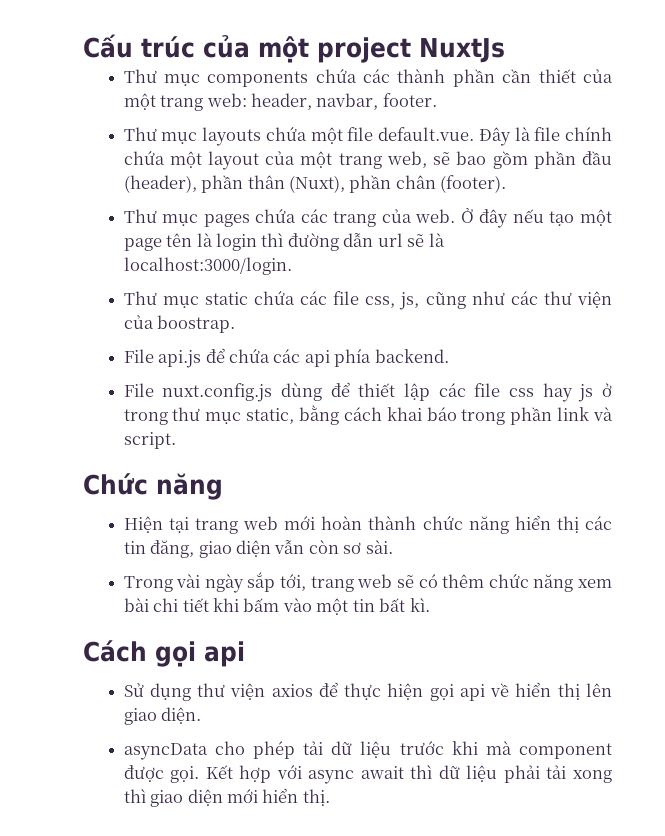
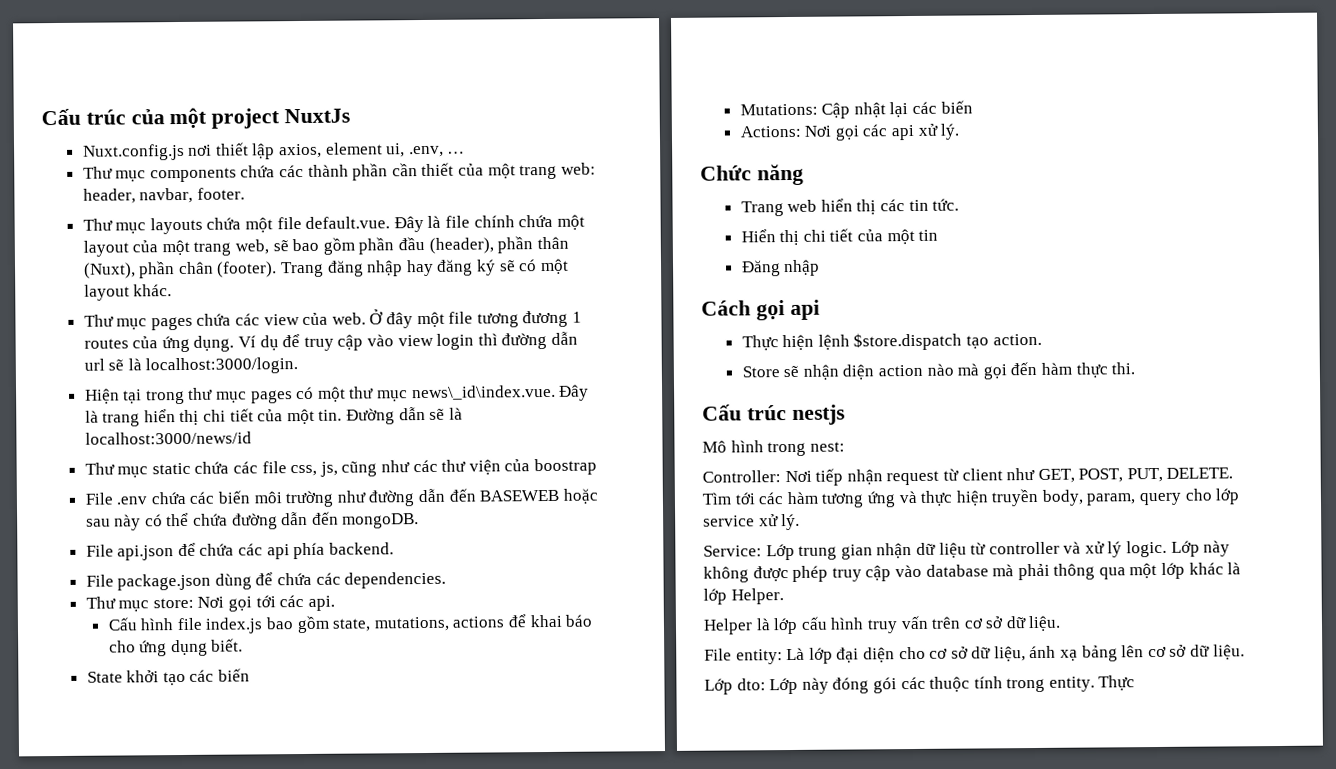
+ Nuxt.config.js nơi thiết lập axios, element ui, .env, …
+ Trang đăng nhập hay đăng ký sẽ có một layout khác.
- Thư mục pages chứa các trang của web.
+ Thư mục pages chứa các view của web.
- Ở đây nếu tạo một page tên là login thì đường dẫn url sẽ là localhost:3000/login.
+ Ở đây một file tương đương 1 routes của ứng dụng. Ví dụ để truy cập vào view login thì đường dẫn url sẽ là localhost:3000/login.
+ Hiện tại trong thư mục pages có một thư mục news\_id\index.vue. Đây là trang hiển thị chi tiết của một tin. Đường dẫn sẽ là localhost:3000/news/id
- Thư mục static chứa các file css, js, cũng như các thư viện của boostrap.
- File api.js để chứa các api phía backend.
+ Thư mục static chứa các file css, js, cũng như các thư viện của boostrap
+ File .env chứa các biến môi trường như đường dẫn đến BASEWEB hoặc sau này có thể chứa đường dẫn đến mongoDB.
+ File api.json để chứa các api phía backend.
- File nuxt.config.js dùng để thiết lập các file css hay js ở trong thư mục static, bằng cách khai báo trong phần link và script.
+ File package.json dùng để chứa các dependencies.
+ Thư mục store: Nơi gọi tới các api.
+ Cấu hình file index.js bao gồm state, mutations, actions để khai báo cho ứng dụng biết.
+ State khởi tạo các biến
+ Mutations: Cập nhật lại các biến
+ Actions: Nơi gọi các api xử lý.
  Chức năng
- Hiện tại trang web mới hoàn thành chức năng hiển thị các tin đăng, giao diện vẫn còn sơ sài.
- Trong vài ngày sắp tới, trang web sẽ có thêm chức năng xem bài chi tiết khi bấm vào một tin bất kì.
+ Trang web hiển thị các tin tức.
+ Hiển thị chi tiết của một tin
+ Đăng nhập
- Sử dụng thư viện axios để thực hiện gọi api về hiển thị lên giao diện.
- asyncData cho phép tải dữ liệu trước khi mà component được gọi. Kết hợp với async await thì dữ liệu phải tải xong thì giao diện mới hiển thị.
+ Thực hiện lệnh $store.dispatch tạo action.
+ Store sẽ nhận diện action nào mà gọi đến hàm thực thi.
+ Cấu trúc nestjs
+ Mô hình trong nest:
+ Controller: Nơi tiếp nhận request từ client như GET, POST, PUT, DELETE. Tìm tới các hàm tương ứng và thực hiện truyền body, param, query cho lớp service xử lý.
+ Service: Lớp trung gian nhận dữ liệu từ controller và xử lý logic. Lớp này không được phép truy cập vào database mà phải thông qua một lớp khác là lớp Helper.
+ Helper là lớp cấu hình truy vấn trên cơ sở dữ liệu.
+ File entity: Là lớp đại diện cho cơ sở dữ liệu, ánh xạ bảng lên cơ sở dữ liệu.
+ Lớp dto: Lớp này đóng gói các thuộc tính trong entity. Thực

